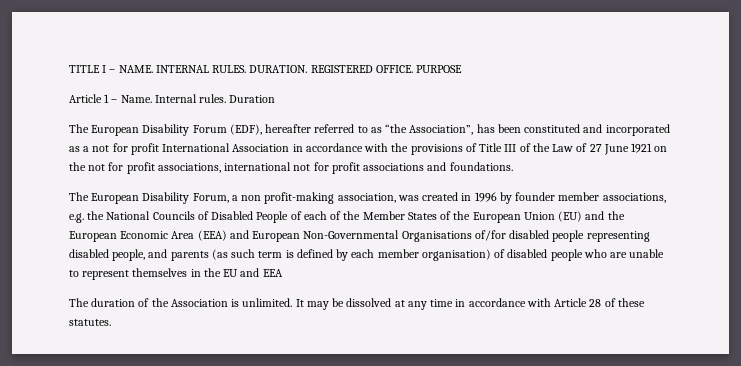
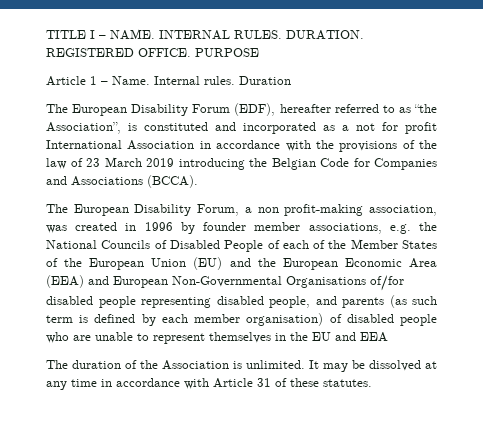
- The European Disability Forum (EDF), hereafter referred to as “the Association”, has been constituted and incorporated as a not for profit International Association in accordance with the provisions of Title III of the Law of 27 June 1921 on the not for profit associations, international not for profit associations and foundations.
+ The European Disability Forum (EDF), hereafter referred to as “the Association”, is constituted and incorporated as a not for profit International Association in accordance with the provisions of the law of 23 March 2019 introducing the Belgian Code for Companies and Associations (BCCA).
- It may be dissolved at any time in accordance with Article 28 of these statutes.
+ It may be dissolved at any time in accordance with Article 31 of these statutes.

